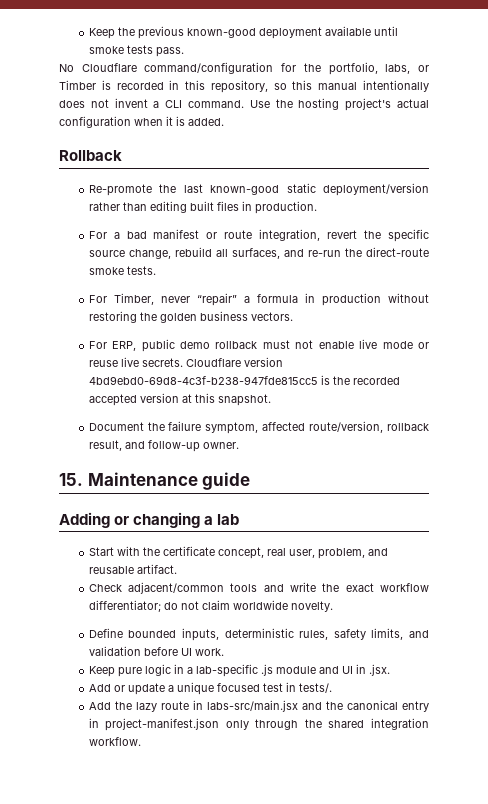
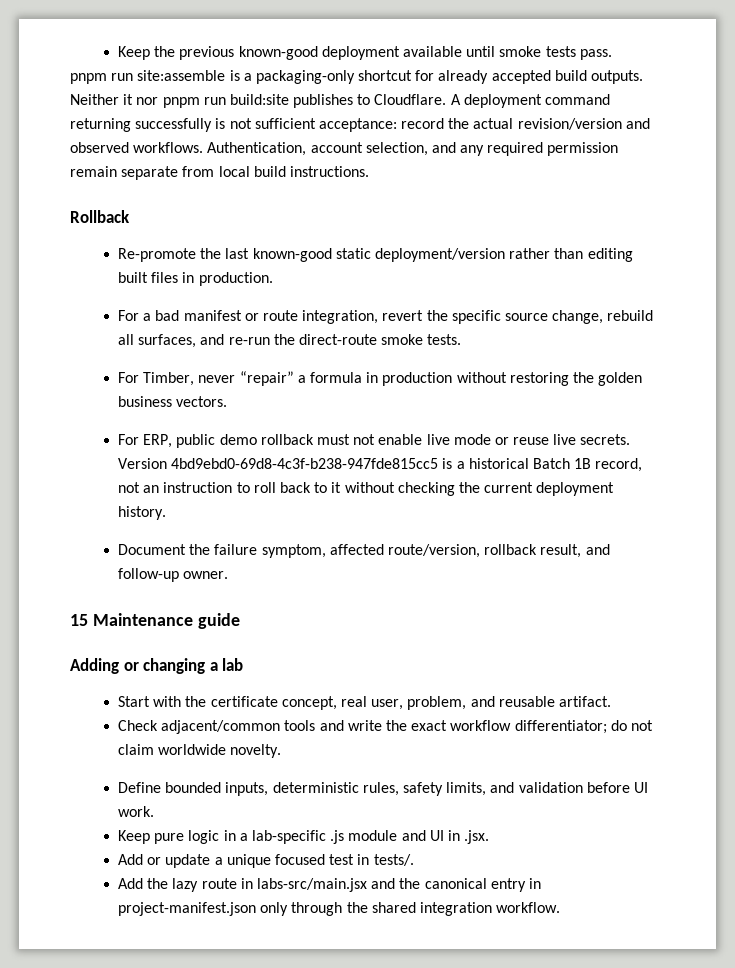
- No Cloudflare command/configuration for the portfolio, labs, or Timber is recorded in this repository, so this manual intentionally does not invent a CLI command. Use the hosting project's actual configuration when it is added.
+ pnpm run site:assemble is a packaging-only shortcut for already accepted build outputs. Neither it nor pnpm run build:site publishes to Cloudflare. A deployment command returning successfully is not sufficient acceptance: record the actual revision/version and observed workflows. Authentication, account selection, and any required permission remain separate from local build instructions.
- Cloudflare version 4bd9ebd0-69d8-4c3f-b238-947fde815cc5 is the recorded accepted version at this snapshot.
+ Version 4bd9ebd0-69d8-4c3f-b238-947fde815cc5 is a historical Batch 1B record, not an instruction to roll back to it without checking the current deployment history.
- 15. Maintenance guide
+ 15 Maintenance guide

